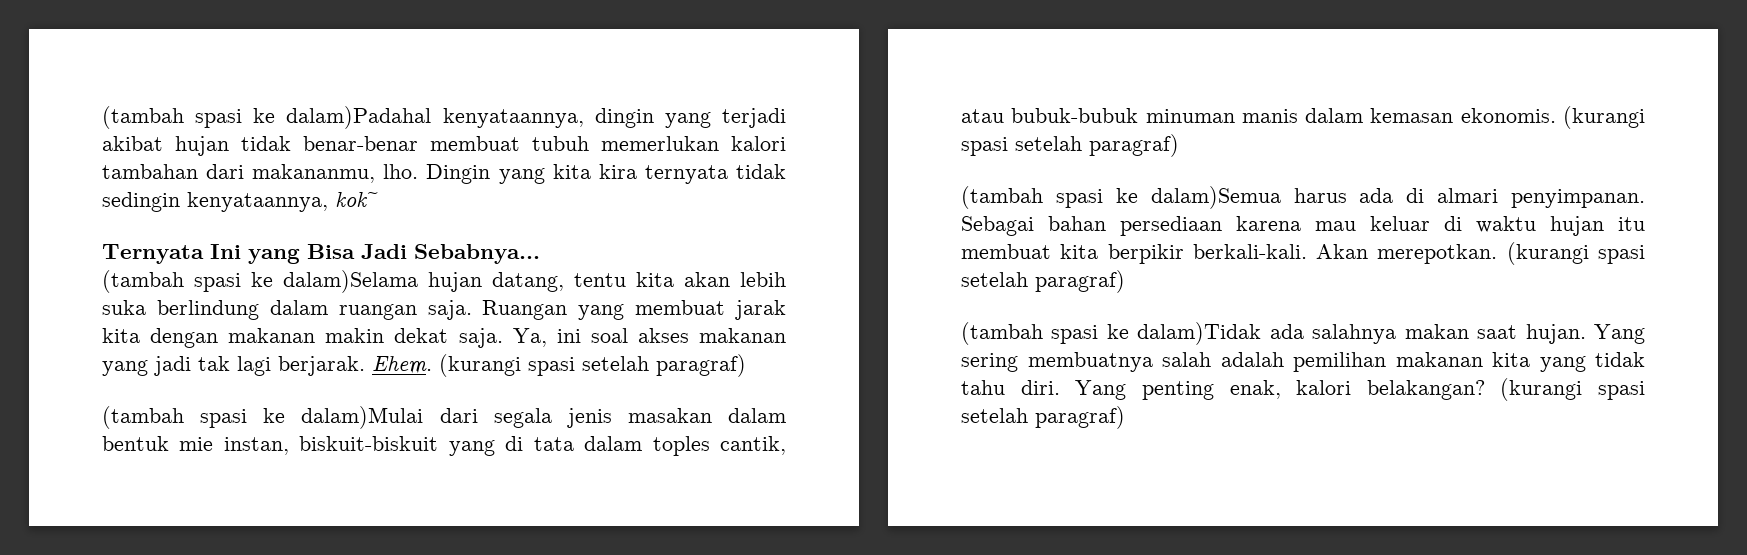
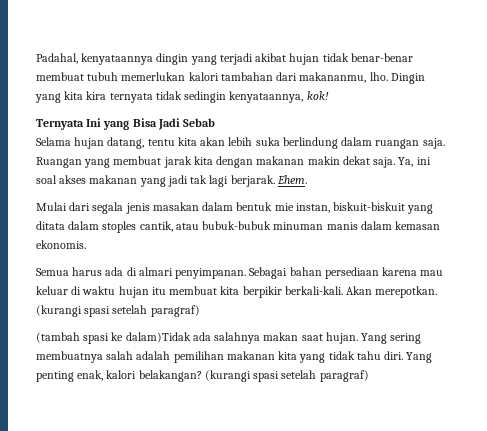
- (tambah spasi ke dalam)Padahal kenyataannya, dingin yang terjadi akibat hujan tidak benar-benar membuat tubuh memerlukan kalori tambahan dari makananmu, lho.
+ Padahal, kenyataannya dingin yang terjadi akibat hujan tidak benar-benar membuat tubuh memerlukan kalori tambahan dari makananmu, lho.
- Dingin yang kita kira ternyata tidak sedingin kenyataannya, kok~
+ Dingin yang kita kira ternyata tidak sedingin kenyataannya, kok!
- Ternyata Ini yang Bisa Jadi Sebabnya...
- (tambah spasi ke dalam)Selama hujan datang, tentu kita akan lebih suka berlindung dalam ruangan saja.
+ Ternyata Ini yang Bisa Jadi Sebab
+ Selama hujan datang, tentu kita akan lebih suka berlindung dalam ruangan saja.
- Ehem. (kurangi spasi setelah paragraf)
- (tambah spasi ke dalam)Mulai dari segala jenis masakan dalam bentuk mie instan, biskuit-biskuit yang di tata dalam toples cantik, atau bubuk-bubuk minuman manis dalam kemasan ekonomis. (kurangi spasi setelah paragraf)
- (tambah spasi ke dalam)Semua harus ada di almari penyimpanan.
+ Ehem.
+ Mulai dari segala jenis masakan dalam bentuk mie instan, biskuit-biskuit yang ditata dalam stoples cantik, atau bubuk-bubuk minuman manis dalam kemasan ekonomis.
+ Semua harus ada di almari penyimpanan.

